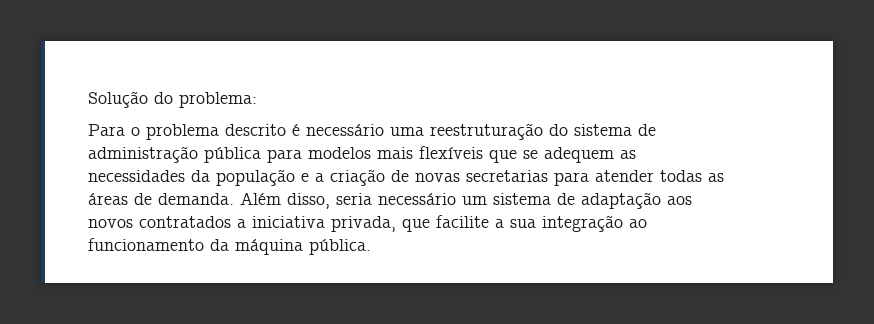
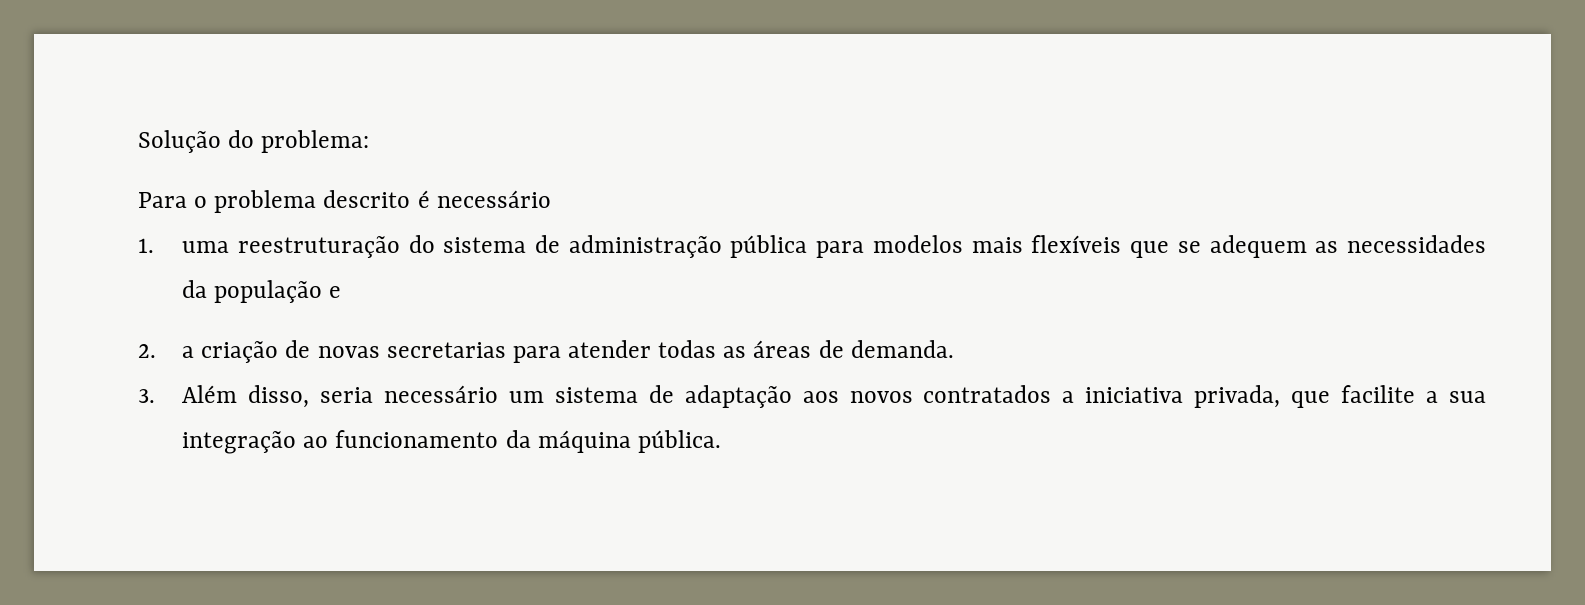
- Para o problema descrito é necessário uma reestruturação do sistema de administração pública para modelos mais flexíveis que se adequem as necessidades da população e a criação de novas secretarias para atender todas as áreas de demanda. Além disso, seria necessário um sistema de adaptação aos novos contratados a iniciativa privada, que facilite a sua integração ao funcionamento da máquina pública.
+ Para o problema descrito é necessário
+ 1. uma reestruturação do sistema de administração pública para modelos mais flexíveis que se adequem as necessidades da população e
+ 2. a criação de novas secretarias para atender todas as áreas de demanda.
+ 3. Além disso, seria necessário um sistema de adaptação aos novos contratados a iniciativa privada, que facilite a sua integração ao funcionamento da máquina pública.

